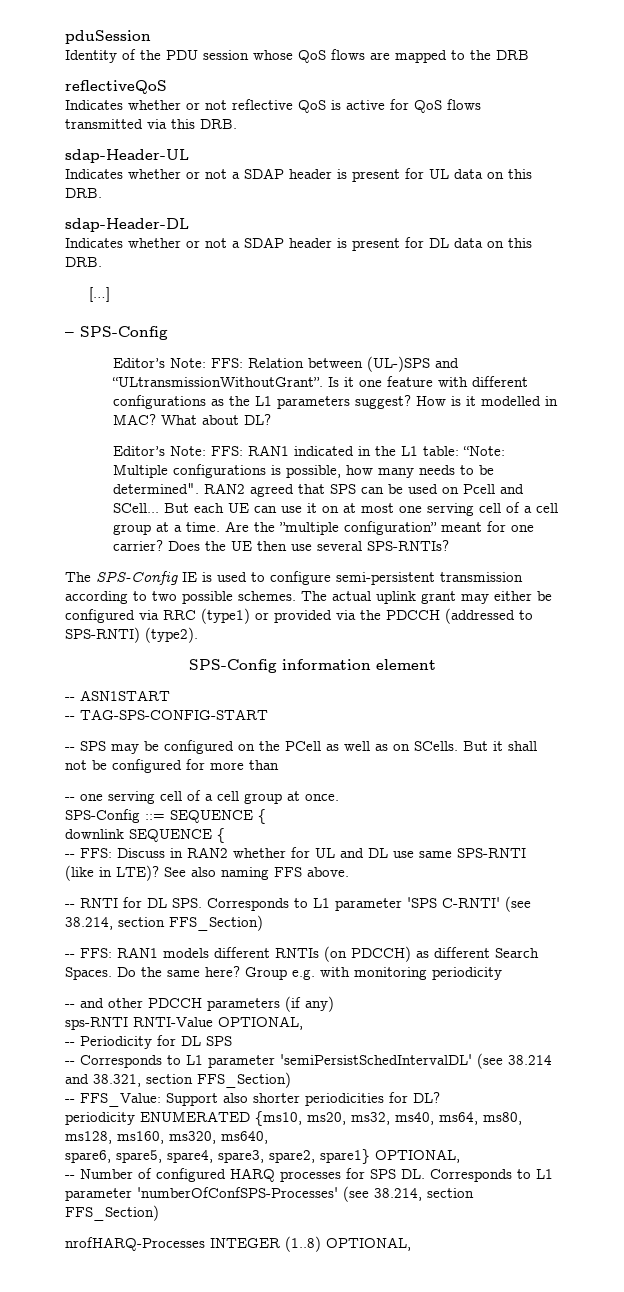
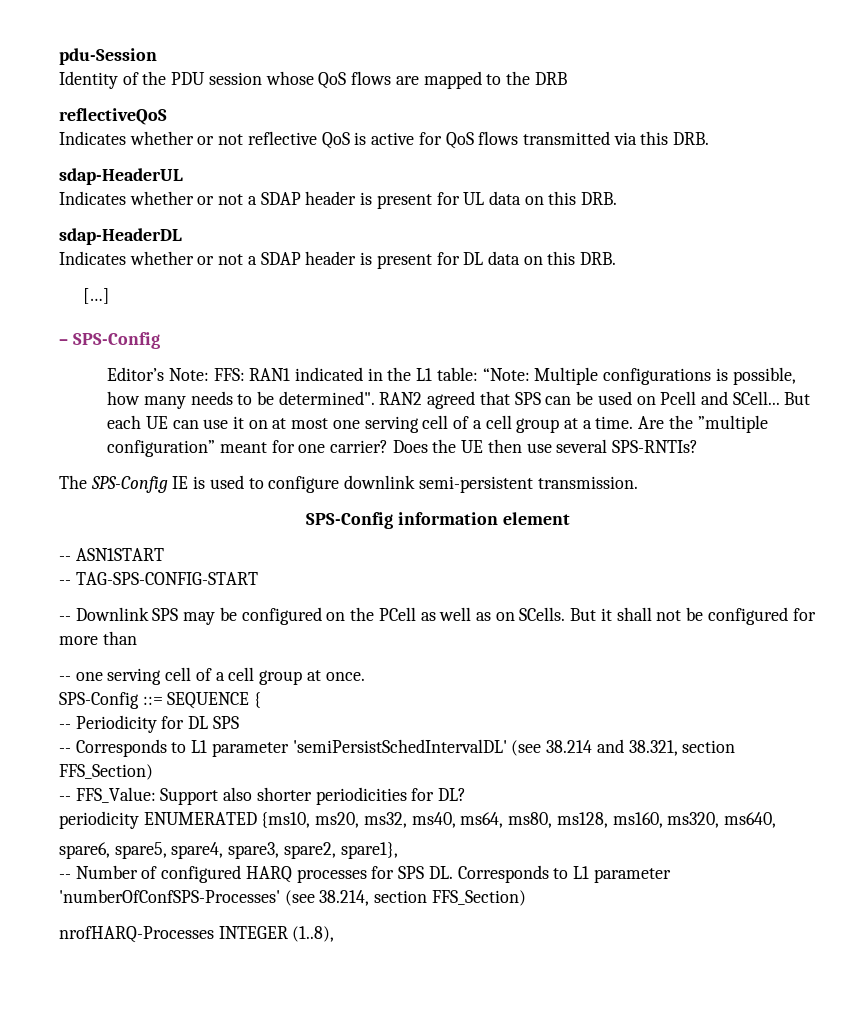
- pduSession
+ pdu-Session
- sdap-Header-UL
+ sdap-HeaderUL
- sdap-Header-DL
+ sdap-HeaderDL
- Editor’s Note: FFS: Relation between (UL-)SPS and “ULtransmissionWithoutGrant”. Is it one feature with different configurations as the L1 parameters suggest? How is it modelled in MAC? What about DL?
- The SPS-Config IE is used to configure semi-persistent transmission according to two possible schemes. The actual uplink grant may either be configured via RRC (type1) or provided via the PDCCH (addressed to SPS-RNTI) (type2).
+ The SPS-Config IE is used to configure downlink semi-persistent transmission.
- -- SPS may be configured on the PCell as well as on SCells.
+ -- Downlink SPS may be configured on the PCell as well as on SCells.
- downlink SEQUENCE {
- -- FFS: Discuss in RAN2 whether for UL and DL use same SPS-RNTI (like in LTE)? See also naming FFS above.
- -- RNTI for DL SPS. Corresponds to L1 parameter 'SPS C-RNTI' (see 38.214, section FFS_Section)
- -- FFS: RAN1 models different RNTIs (on PDCCH) as different Search Spaces. Do the same here? Group e.g. with monitoring periodicity
- -- and other PDCCH parameters (if any)
- sps-RNTI RNTI-Value OPTIONAL,
- spare6, spare5, spare4, spare3, spare2, spare1} OPTIONAL,
+ spare6, spare5, spare4, spare3, spare2, spare1},
- nrofHARQ-Processes INTEGER (1..8) OPTIONAL,
+ nrofHARQ-Processes INTEGER (1..8),

